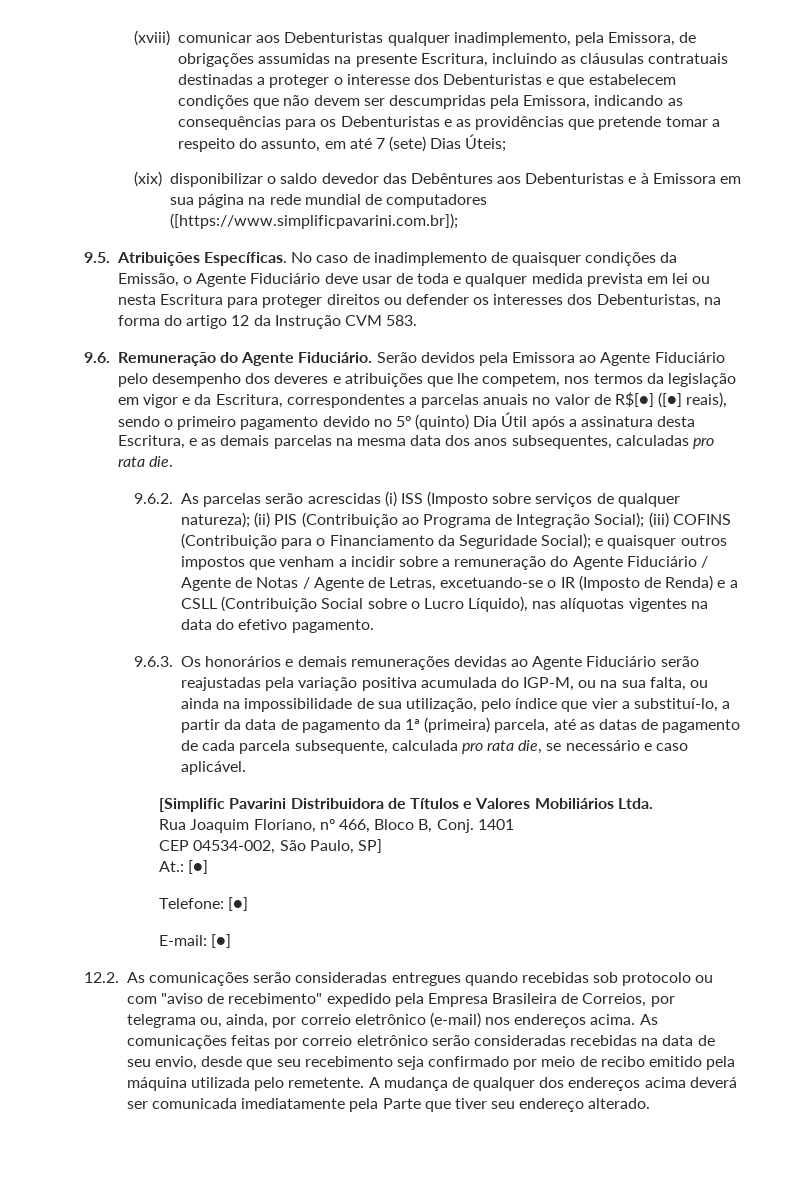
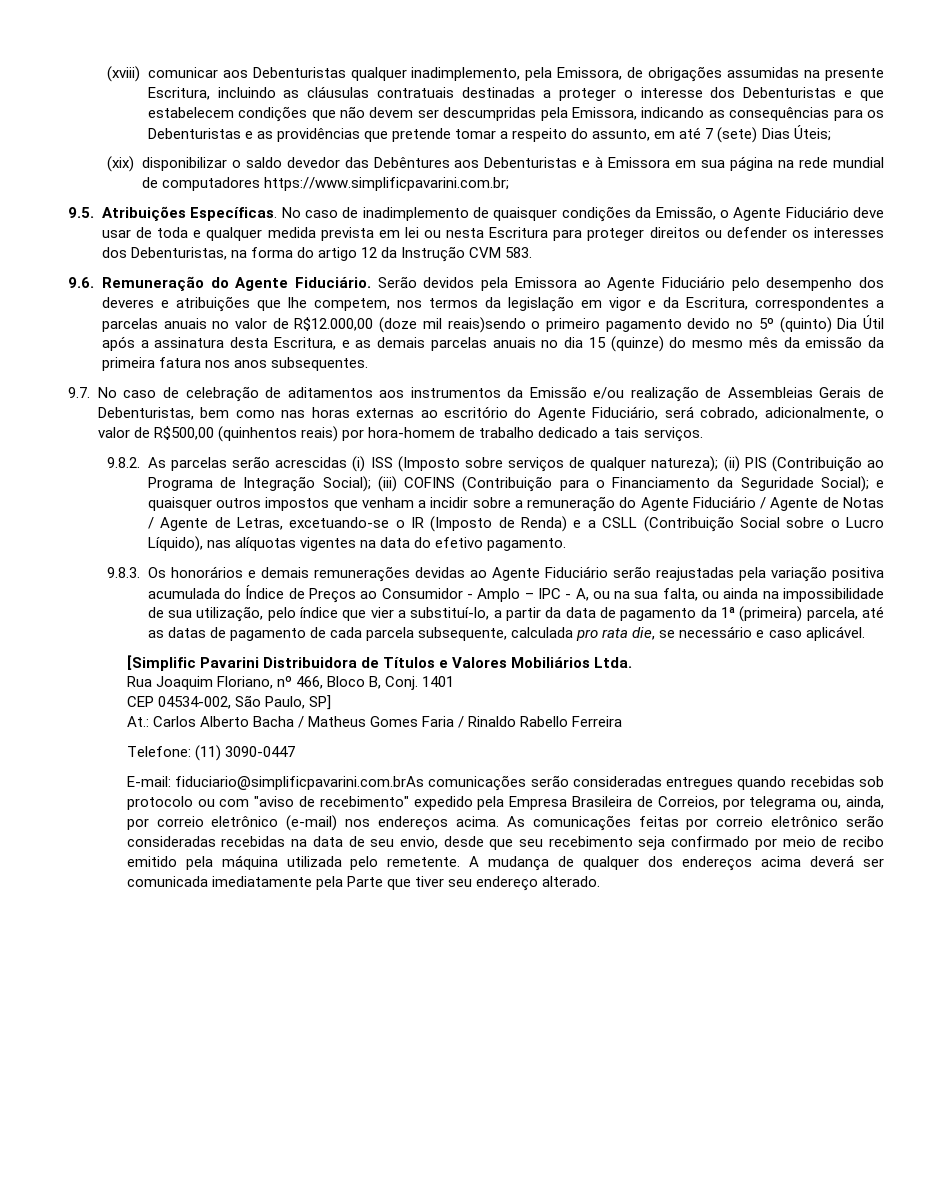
- (xix) disponibilizar o saldo devedor das Debêntures aos Debenturistas e à Emissora em sua página na rede mundial de computadores ([https://www.simplificpavarini.com.br]);
+ (xix) disponibilizar o saldo devedor das Debêntures aos Debenturistas e à Emissora em sua página na rede mundial de computadores https://www.simplificpavarini.com.br;
- Serão devidos pela Emissora ao Agente Fiduciário pelo desempenho dos deveres e atribuições que lhe competem, nos termos da legislação em vigor e da Escritura, correspondentes a parcelas anuais no valor de R$[●] ([●] reais), sendo o primeiro pagamento devido no 5º (quinto) Dia Útil após a assinatura desta Escritura, e as demais parcelas na mesma data dos anos subsequentes, calculadas pro rata die.
- 9.6.2. As parcelas serão acrescidas (i) ISS (Imposto sobre serviços de qualquer natureza);
+ Serão devidos pela Emissora ao Agente Fiduciário pelo desempenho dos deveres e atribuições que lhe competem, nos termos da legislação em vigor e da Escritura, correspondentes a parcelas anuais no valor de R$12.000,00 (doze mil reais)sendo o primeiro pagamento devido no 5º (quinto) Dia Útil após a assinatura desta Escritura, e as demais parcelas anuais no dia 15 (quinze) do mesmo mês da emissão da primeira fatura nos anos subsequentes.
+ 9.7. No caso de celebração de aditamentos aos instrumentos da Emissão e/ou realização de Assembleias Gerais de Debenturistas, bem como nas horas externas ao escritório do Agente Fiduciário, será cobrado, adicionalmente, o valor de R$500,00 (quinhentos reais) por hora-homem de trabalho dedicado a tais serviços.
+ 9.8.2. As parcelas serão acrescidas (i) ISS (Imposto sobre serviços de qualquer natureza);
- 9.6.3. Os honorários e demais remunerações devidas ao Agente Fiduciário serão reajustadas pela variação positiva acumulada do IGP-M, ou na sua falta, ou ainda na impossibilidade de sua utilização, pelo índice que vier a substituí-lo, a partir da data de pagamento da 1ª (primeira) parcela, até as datas de pagamento de cada parcela subsequente, calculada pro rata die, se necessário e caso aplicável.
+ 9.8.3. Os honorários e demais remunerações devidas ao Agente Fiduciário serão reajustadas pela variação positiva acumulada do Índice de Preços ao Consumidor - Amplo – IPC - A, ou na sua falta, ou ainda na impossibilidade de sua utilização, pelo índice que vier a substituí-lo, a partir da data de pagamento da 1ª (primeira) parcela, até as datas de pagamento de cada parcela subsequente, calculada pro rata die, se necessário e caso aplicável.
- At.: [●]
+ At.: Carlos Alberto Bacha / Matheus Gomes Faria / Rinaldo Rabello Ferreira
- Telefone: [●]
+ Telefone: (11) 3090-0447
- E-mail: [●]
- 12.2. As comunicações serão consideradas entregues quando recebidas sob protocolo ou com "aviso de recebimento" expedido pela Empresa Brasileira de Correios, por telegrama ou, ainda, por correio eletrônico (e-mail) nos endereços acima.
+ E-mail: fiduciario@simplificpavarini.com.brAs comunicações serão consideradas entregues quando recebidas sob protocolo ou com "aviso de recebimento" expedido pela Empresa Brasileira de Correios, por telegrama ou, ainda, por correio eletrônico (e-mail) nos endereços acima.

